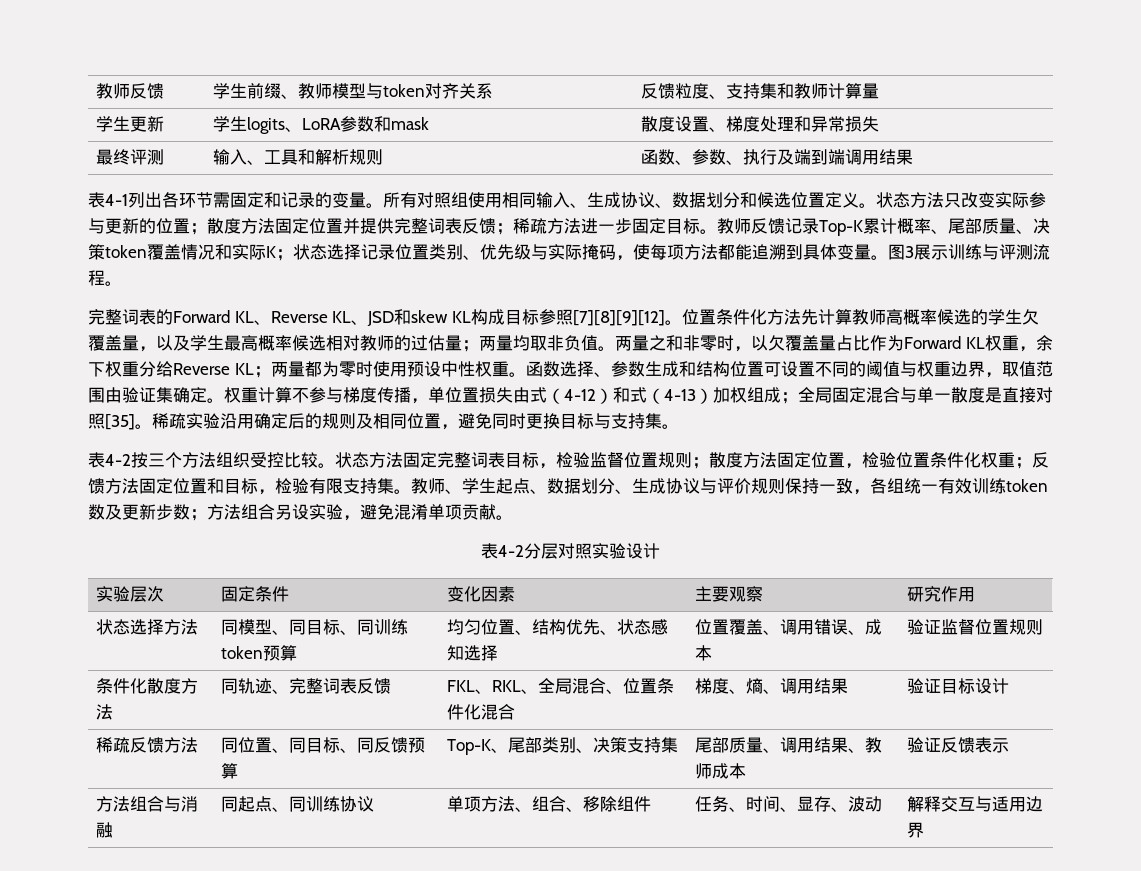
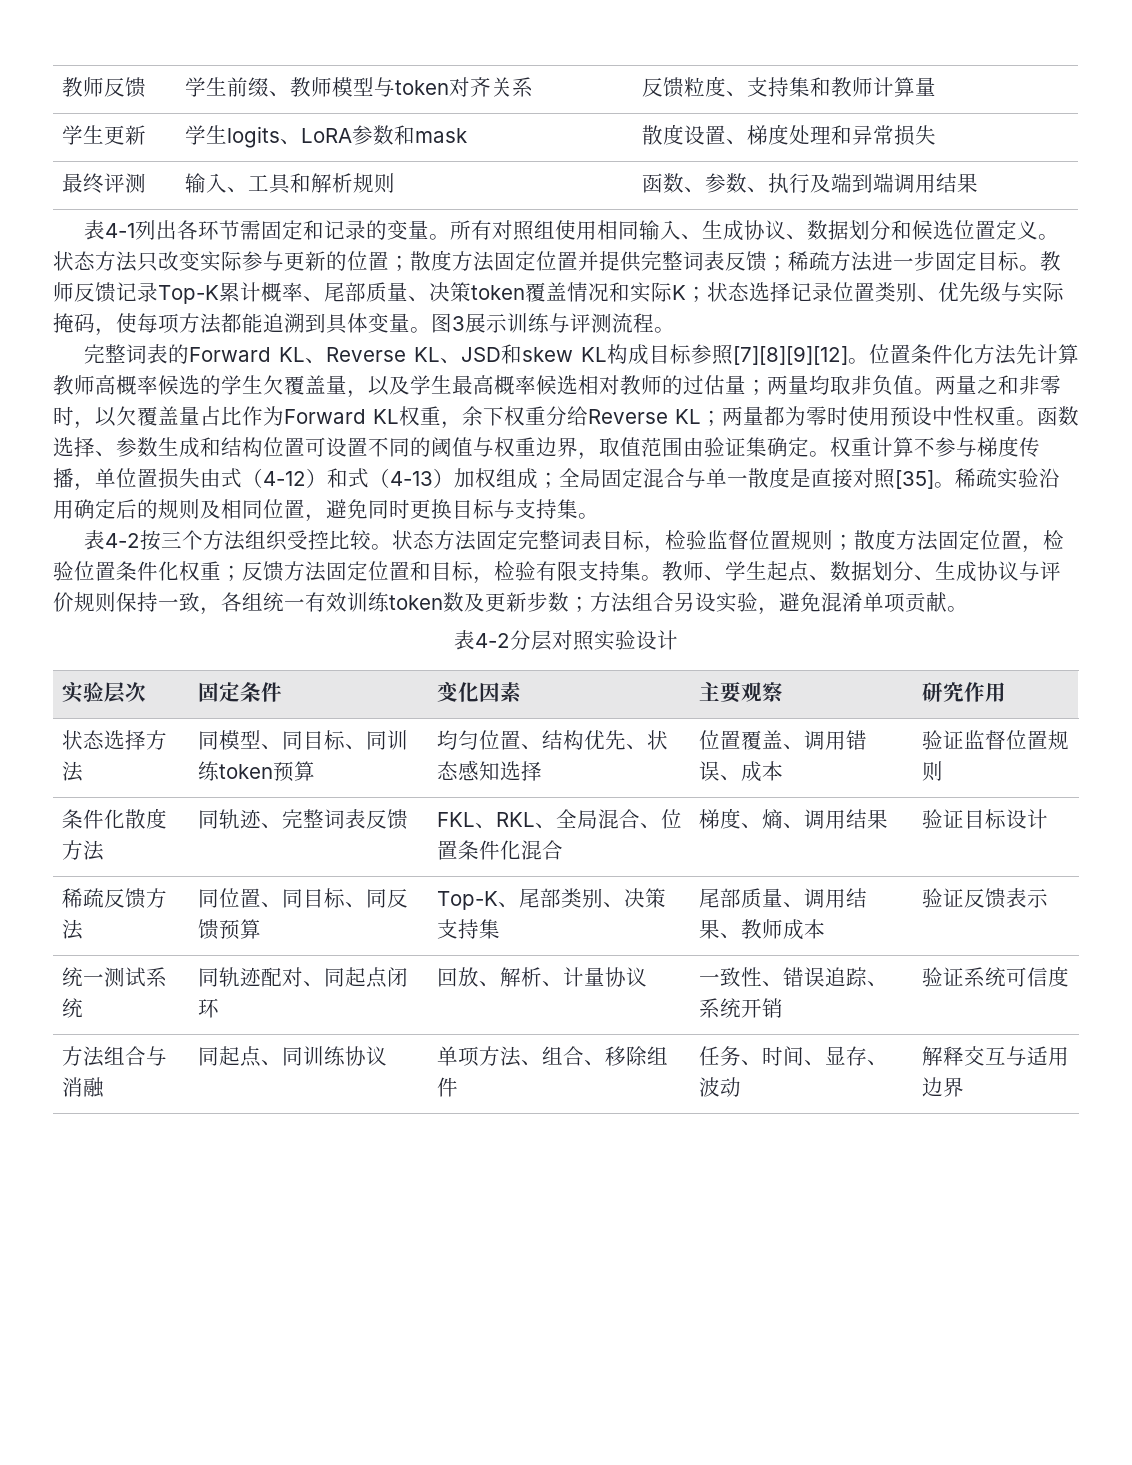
+ 统一测试系统 | 同轨迹配对、同起点闭环 | 回放、解析、计量协议 | 一致性、错误追踪、系统开销 | 验证系统可信度

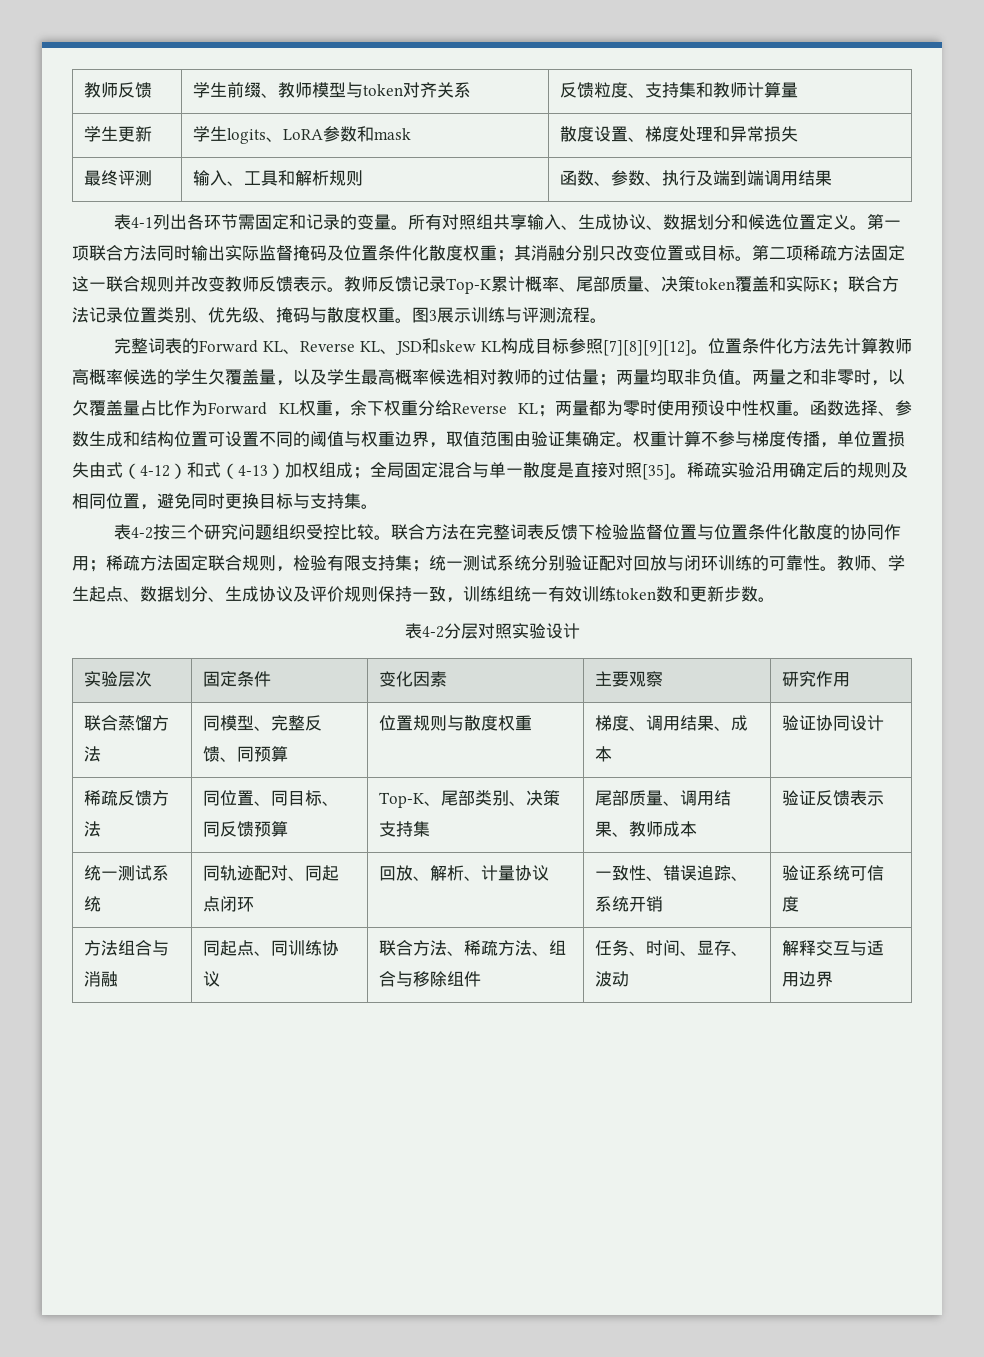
- 所有对照组使用相同输入、生成协议、数据划分和候选位置定义。
+ 所有对照组共享输入、生成协议、数据划分和候选位置定义。
- 状态方法只改变实际参与更新的位置；散度方法固定位置并提供完整词表反馈；稀疏方法进一步固定目标。
+ 第一项联合方法同时输出实际监督掩码及位置条件化散度权重；其消融分别只改变位置或目标。第二项稀疏方法固定这一联合规则并改变教师反馈表示。
- 教师反馈记录Top-K累计概率、尾部质量、决策token覆盖情况和实际K；状态选择记录位置类别、优先级与实际掩码，使每项方法都能追溯到具体变量。
+ 教师反馈记录Top-K累计概率、尾部质量、决策token覆盖和实际K；联合方法记录位置类别、优先级、掩码与散度权重。
- 表4-2按三个方法组织受控比较。
+ 表4-2按三个研究问题组织受控比较。
- 状态方法固定完整词表目标，检验监督位置规则；散度方法固定位置，检验位置条件化权重；反馈方法固定位置和目标，检验有限支持集。
+ 联合方法在完整词表反馈下检验监督位置与位置条件化散度的协同作用；稀疏方法固定联合规则，检验有限支持集；统一测试系统分别验证配对回放与闭环训练的可靠性。
- 教师、学生起点、数据划分、生成协议与评价规则保持一致，各组统一有效训练token数及更新步数；方法组合另设实验，避免混淆单项贡献。
+ 教师、学生起点、数据划分、生成协议及评价规则保持一致，训练组统一有效训练token数和更新步数。
- 状态选择方法 | 同模型、同目标、同训练token预算 | 均匀位置、结构优先、状态感知选择 | 位置覆盖、调用错误、成本 | 验证监督位置规则
- 条件化散度方法 | 同轨迹、完整词表反馈 | FKL、RKL、全局混合、位置条件化混合 | 梯度、熵、调用结果 | 验证目标设计
+ 联合蒸馏方法 | 同模型、完整反馈、同预算 | 位置规则与散度权重 | 梯度、调用结果、成本 | 验证协同设计
- 方法组合与消融 | 同起点、同训练协议 | 单项方法、组合、移除组件 | 任务、时间、显存、波动 | 解释交互与适用边界
+ 方法组合与消融 | 同起点、同训练协议 | 联合方法、稀疏方法、组合与移除组件 | 任务、时间、显存、波动 | 解释交互与适用边界

